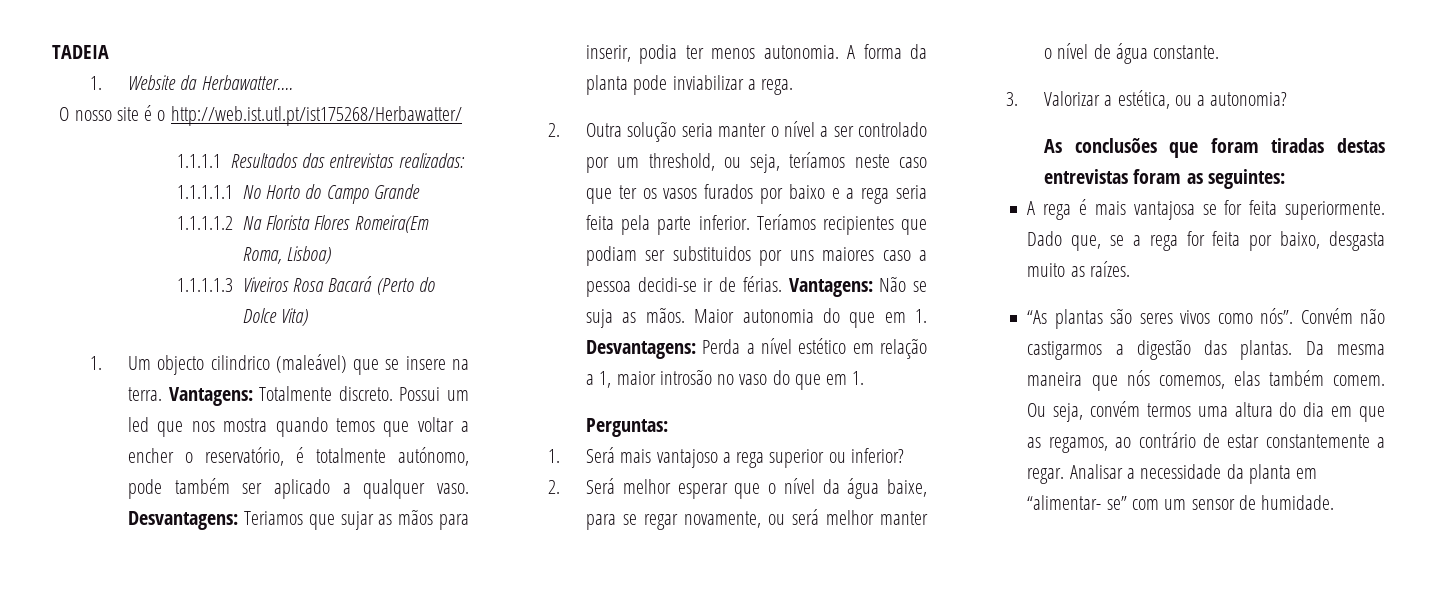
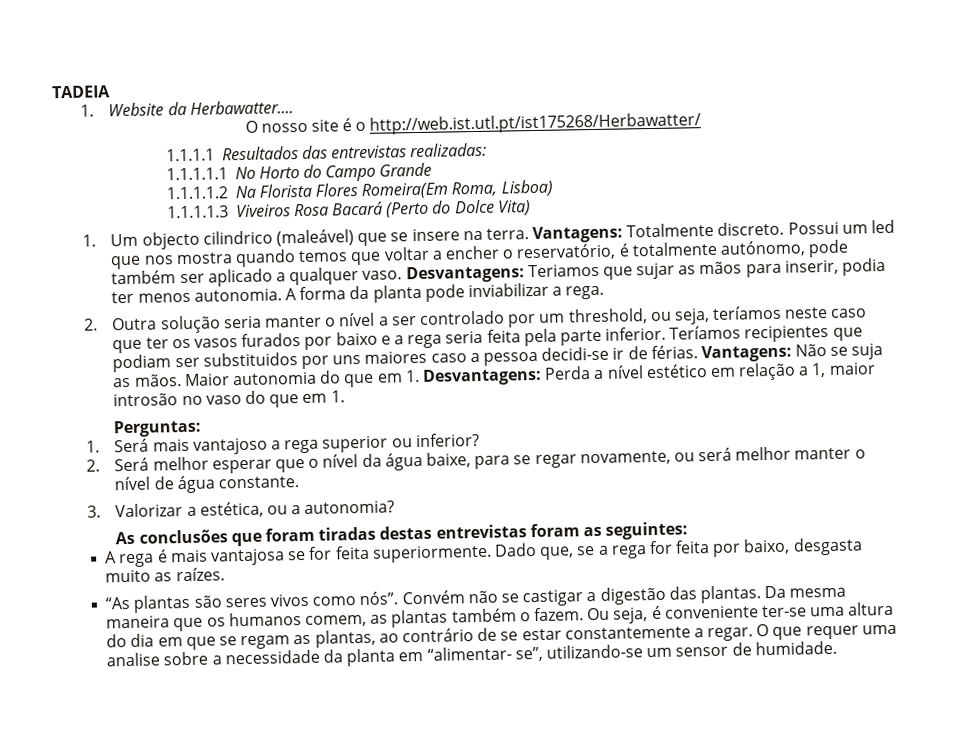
- Convém não castigarmos a digestão das plantas.
+ Convém não se castigar a digestão das plantas.
- Da mesma maneira que nós comemos, elas também comem. Ou seja, convém termos uma altura do dia em que as regamos, ao contrário de estar constantemente a regar.
+ Da mesma maneira que os humanos comem, as plantas também o fazem. Ou seja, é conveniente ter-se uma altura do dia em que se regam as plantas, ao contrário de se estar constantemente a regar.
- Analisar a necessidade da planta em “alimentar- se” com um sensor de humidade.
+ O que requer uma analise sobre a necessidade da planta em “alimentar- se”, utilizando-se um sensor de humidade.

